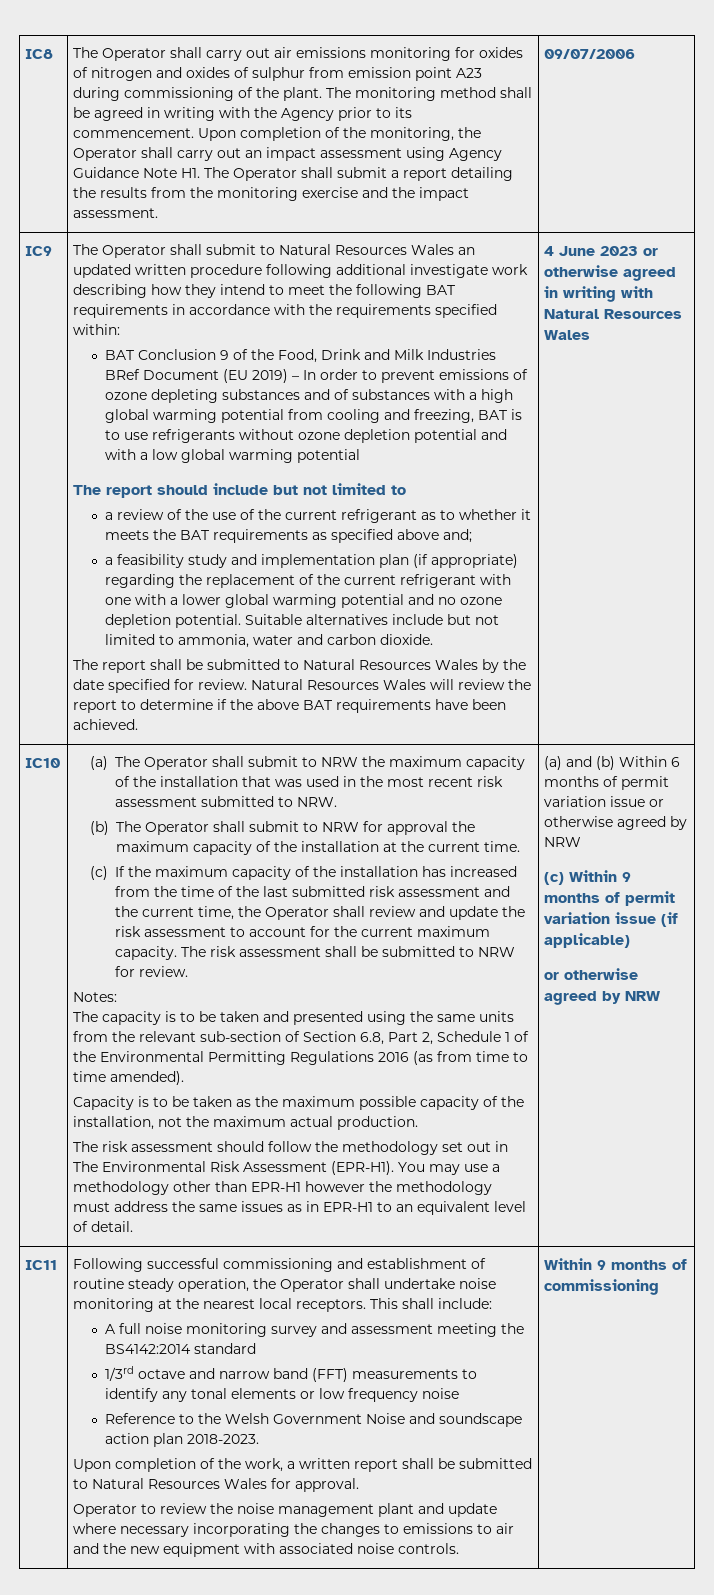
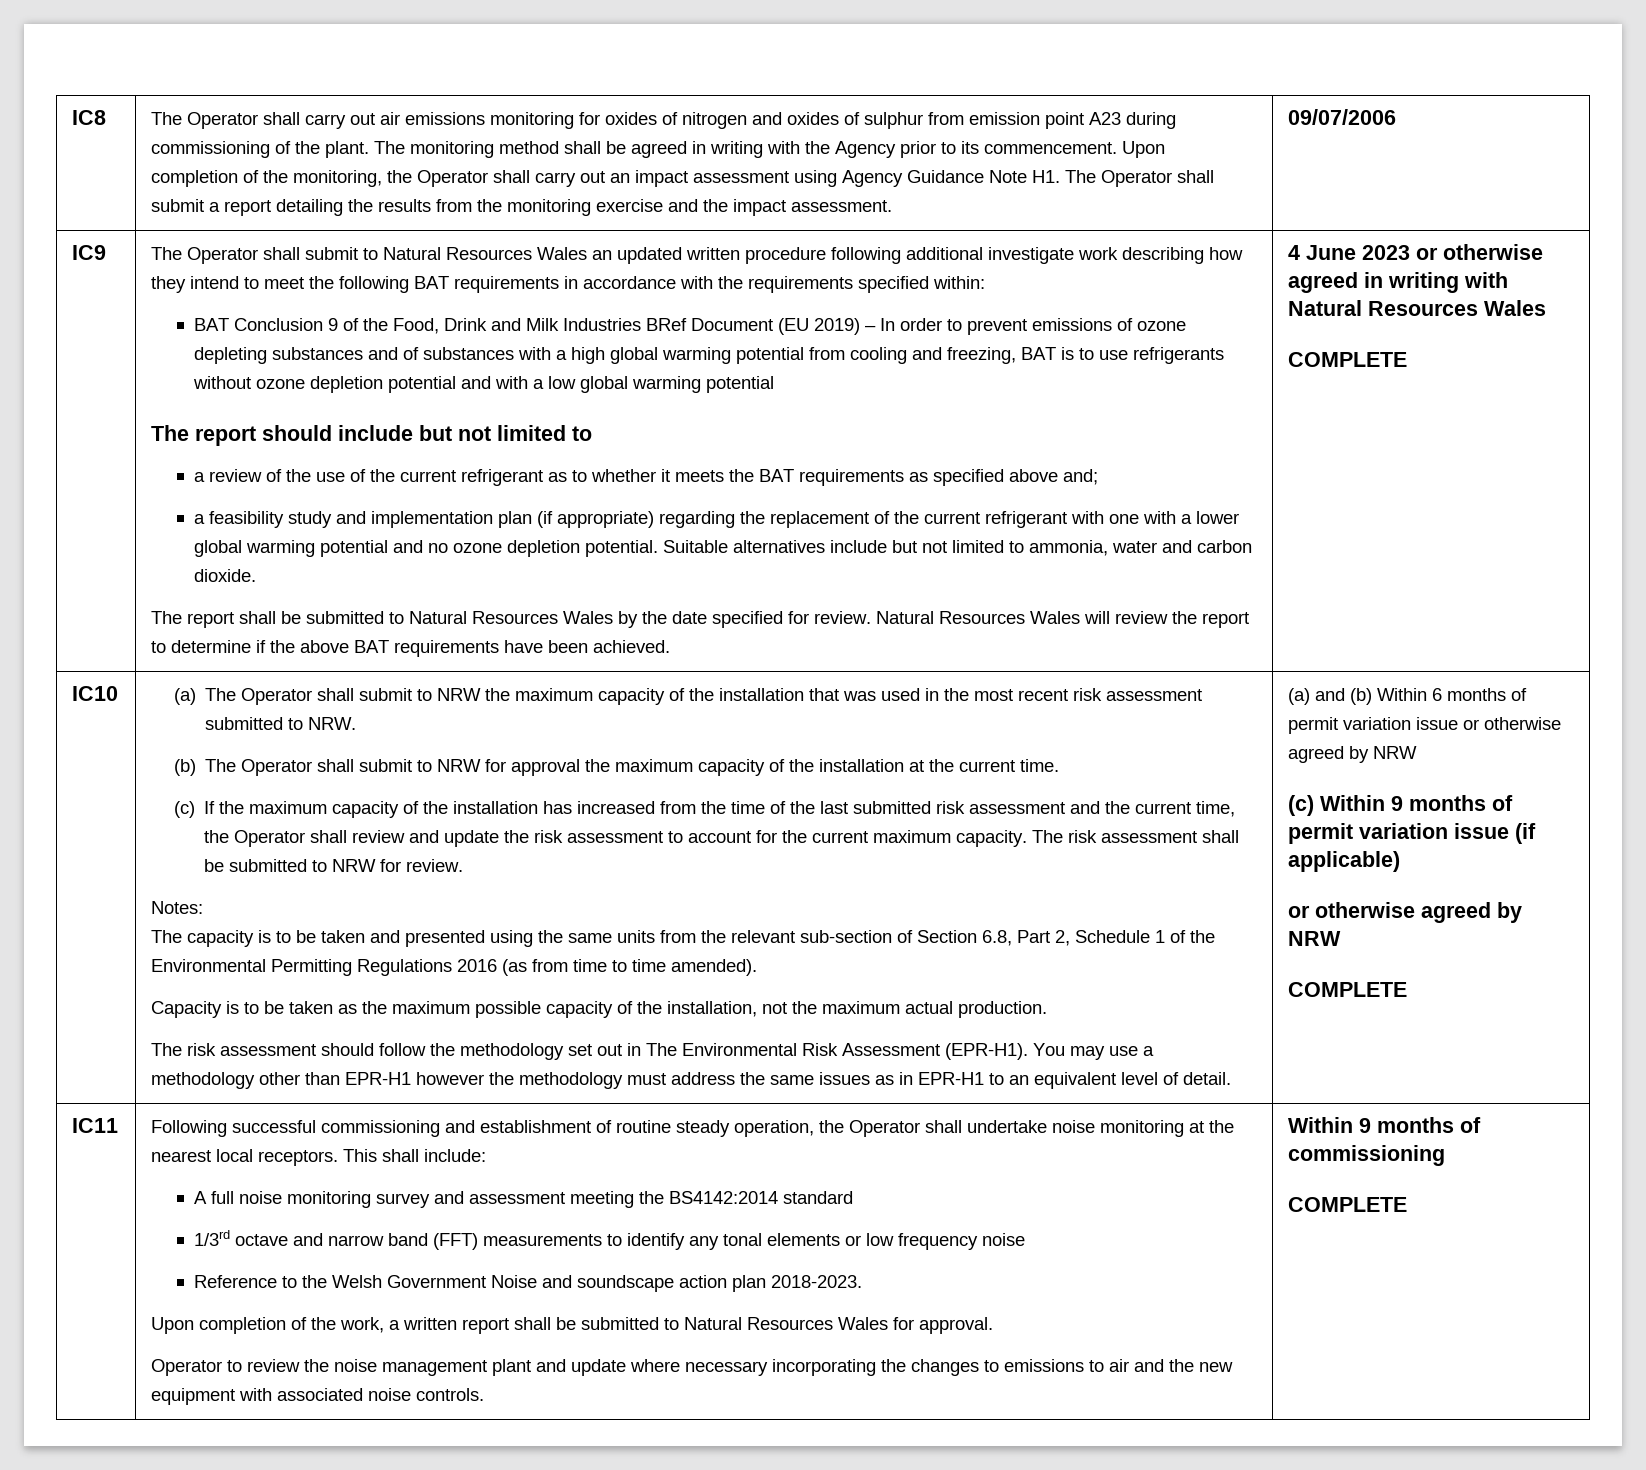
  4 June 2023 or otherwise agreed in writing with Natural Resources Wales
+ COMPLETE
  (c) Within 9 months of permit variation issue (if applicable)
  or otherwise agreed by NRW
+ COMPLETE
  Within 9 months of commissioning
+ COMPLETE

